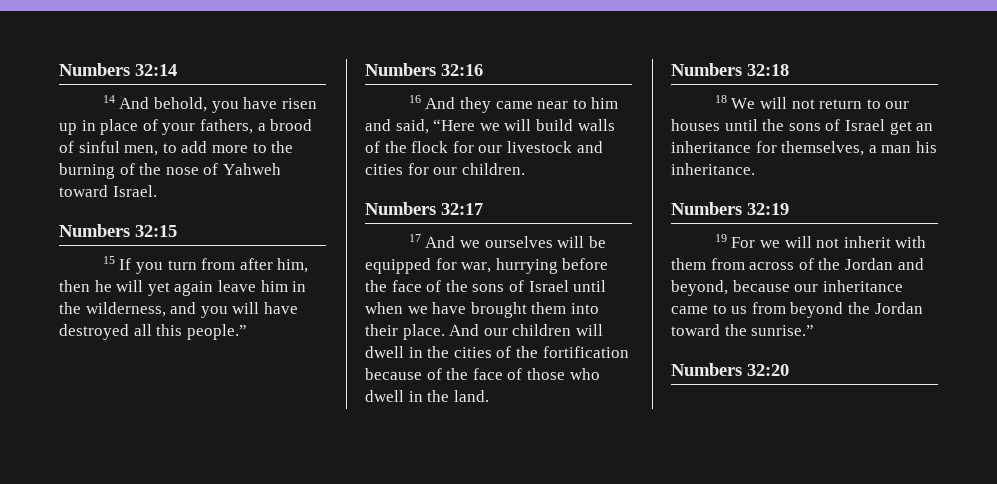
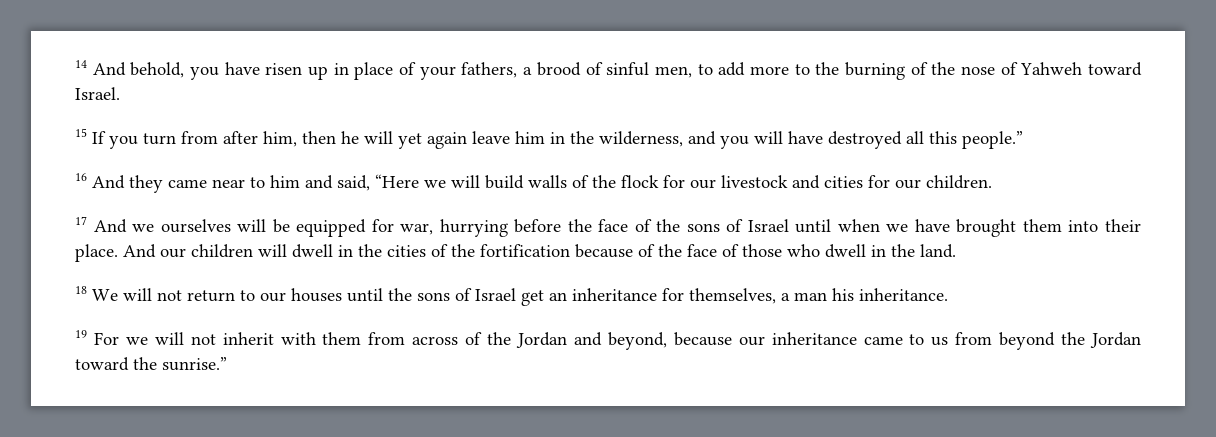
- Numbers 32:14
- Numbers 32:15
- Numbers 32:16
- Numbers 32:17
- Numbers 32:18
- Numbers 32:19
- Numbers 32:20

